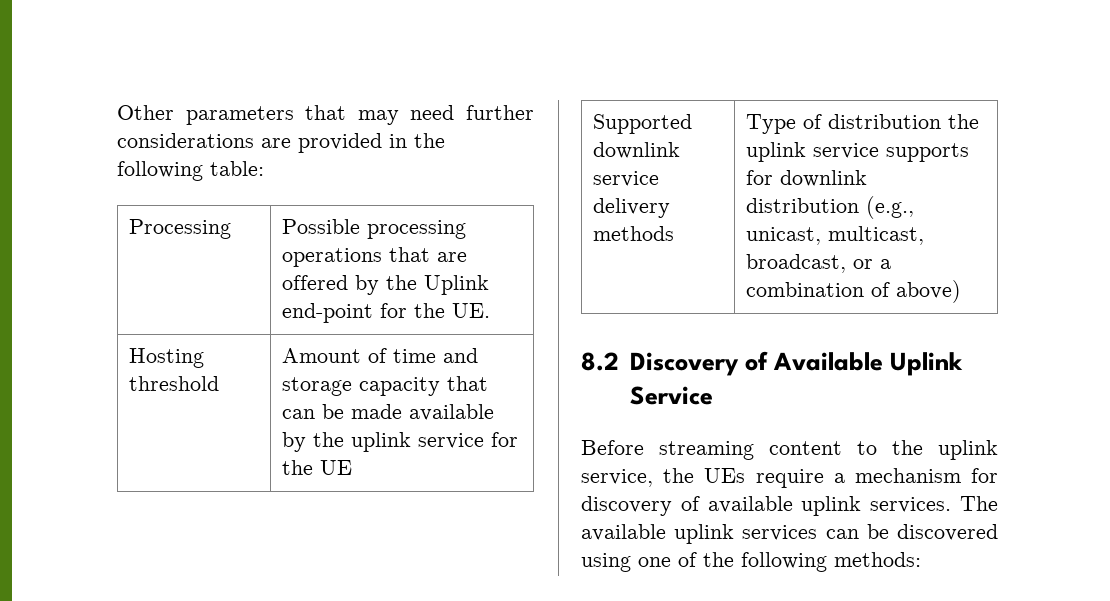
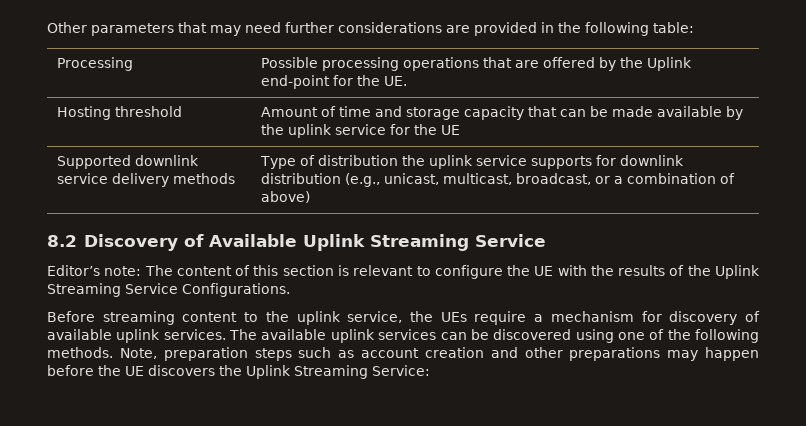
- 8.2 Discovery of Available Uplink Service
+ 8.2 Discovery of Available Uplink Streaming Service
+ Editor’s note: The content of this section is relevant to configure the UE with the results of the Uplink Streaming Service Configurations.
- The available uplink services can be discovered using one of the following methods:
+ The available uplink services can be discovered using one of the following methods. Note, preparation steps such as account creation and other preparations may happen before the UE discovers the Uplink Streaming Service:

